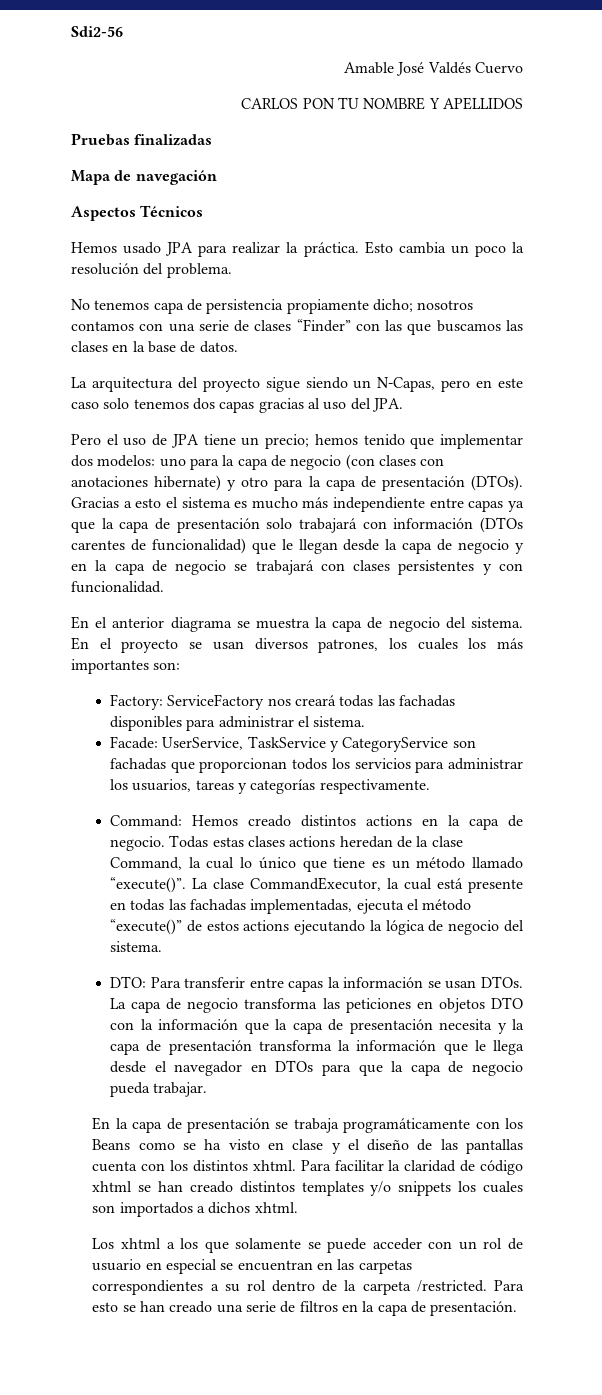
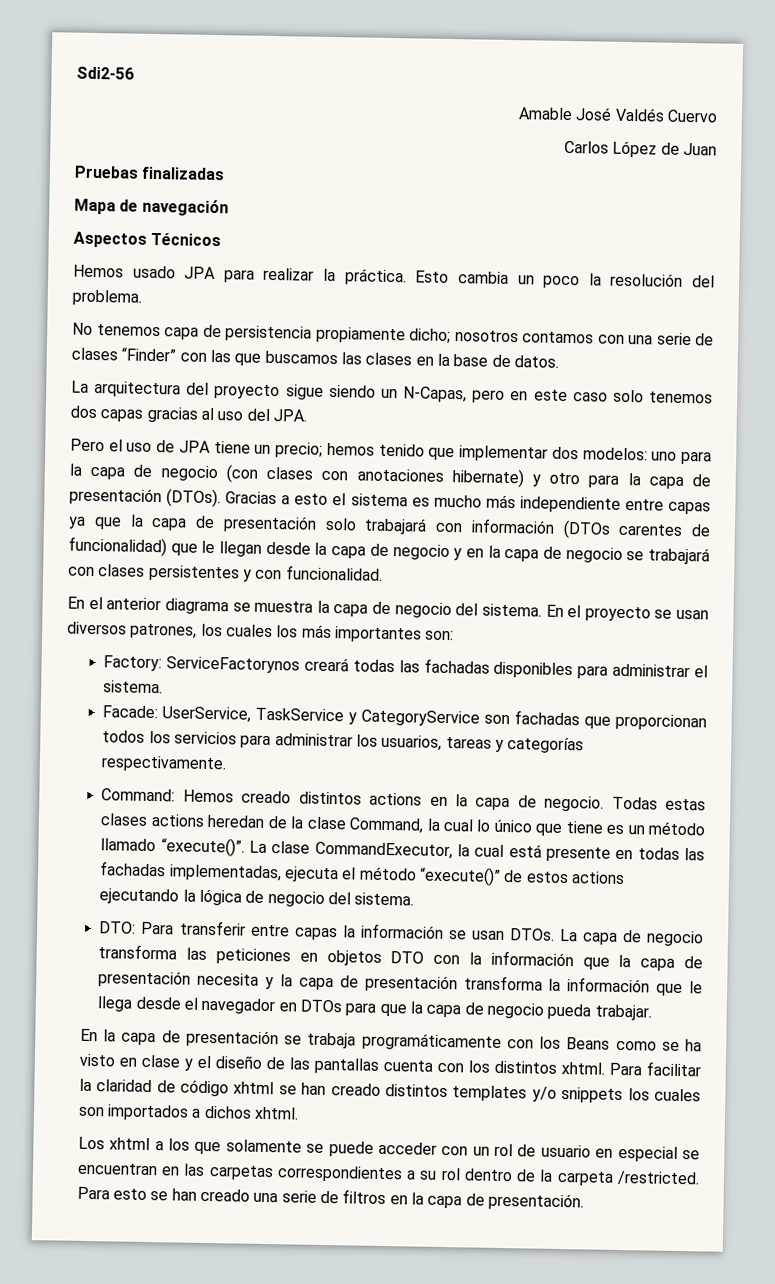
- CARLOS PON TU NOMBRE Y APELLIDOS
+ Carlos López de Juan
- Factory: ServiceFactory nos creará todas las fachadas disponibles para administrar el sistema.
+ Factory: ServiceFactorynos creará todas las fachadas disponibles para administrar el sistema.

